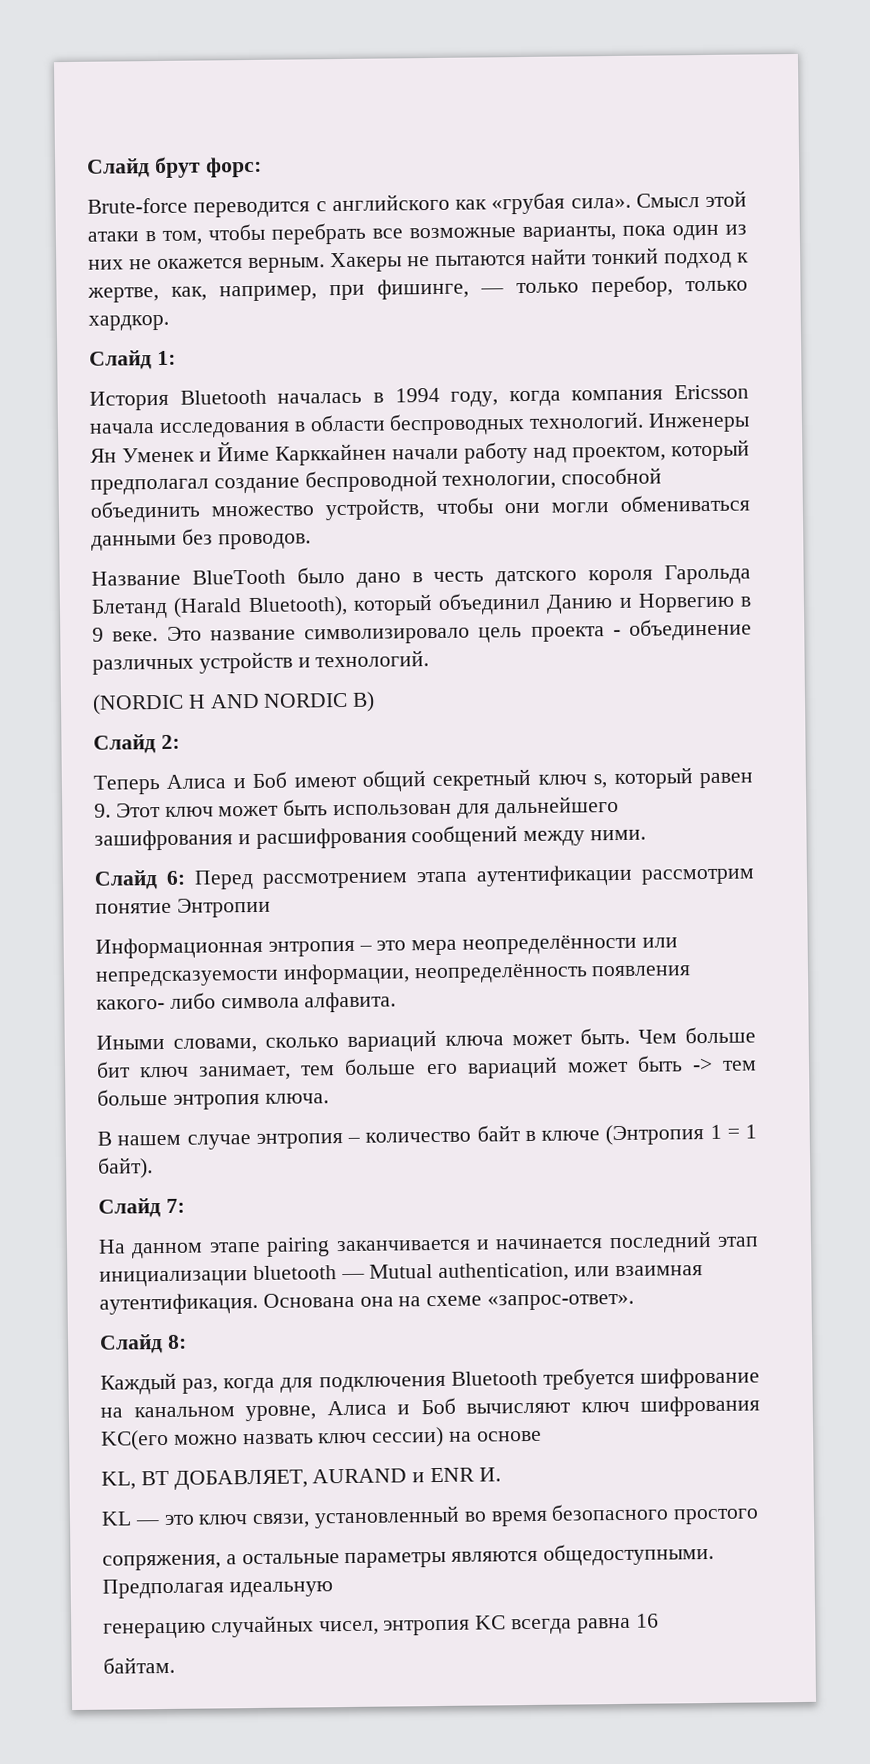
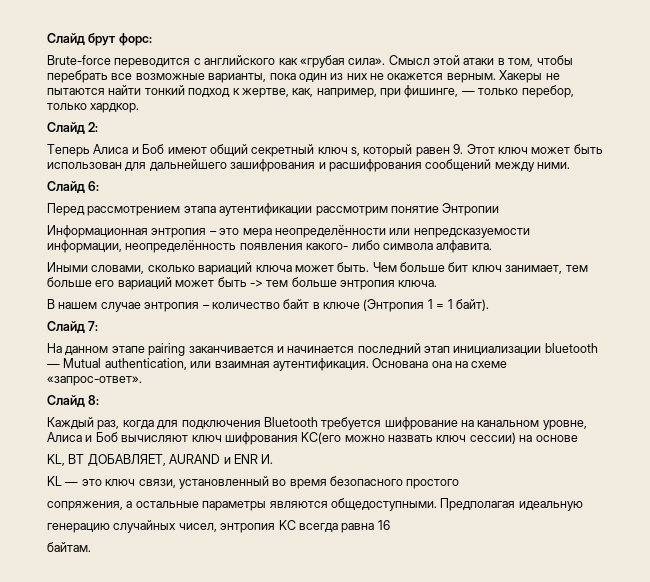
- Слайд 1:
- История Bluetooth началась в 1994 году, когда компания Ericsson начала исследования в области беспроводных технологий. Инженеры Ян Уменек и Йиме Карккайнен начали работу над проектом, который предполагал создание беспроводной технологии, способной объединить множество устройств, чтобы они могли обмениваться данными без проводов.
- Название BlueTooth было дано в честь датского короля Гарольда Блетанд (Harald Bluetooth), который объединил Данию и Норвегию в 9 веке. Это название символизировало цель проекта - объединение различных устройств и технологий.
- (NORDIC H AND NORDIC B)
- Слайд 6: Перед рассмотрением этапа аутентификации рассмотрим понятие Энтропии
+ Слайд 6:
+ Перед рассмотрением этапа аутентификации рассмотрим понятие Энтропии

